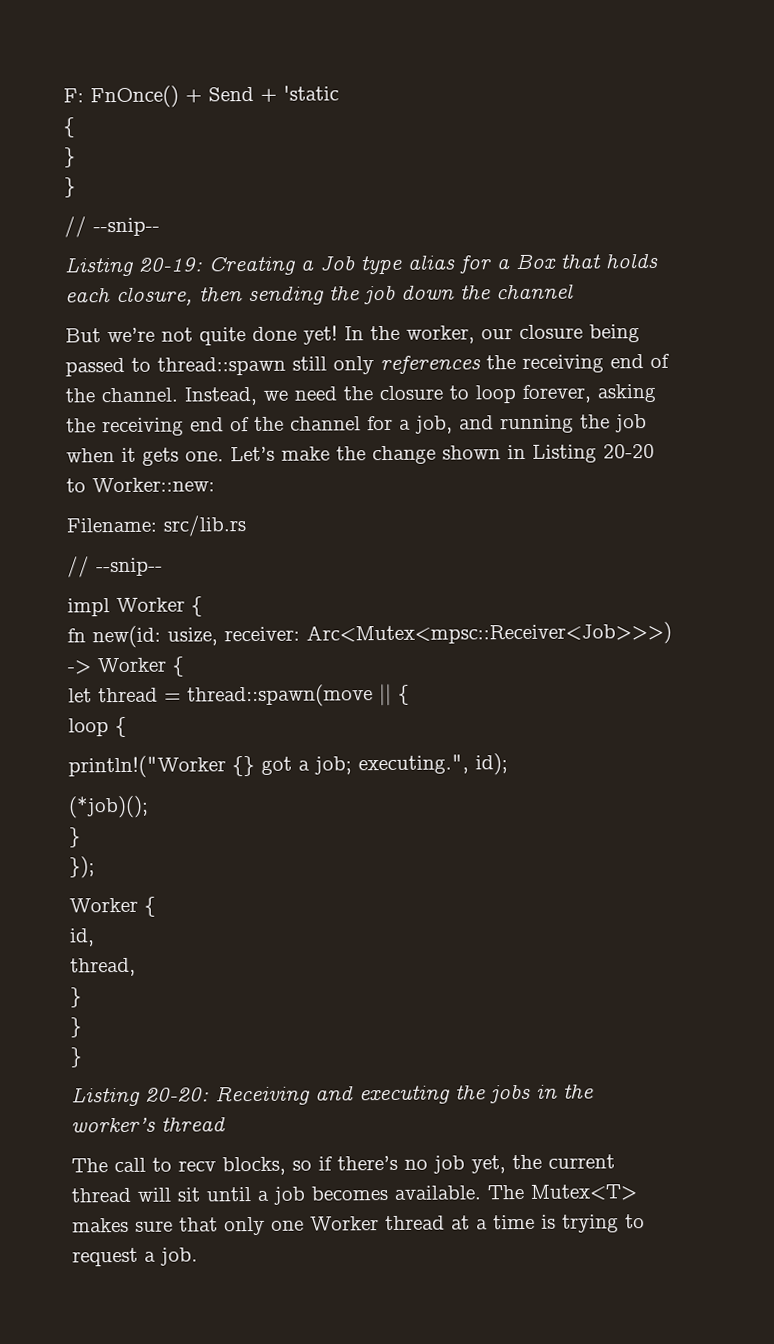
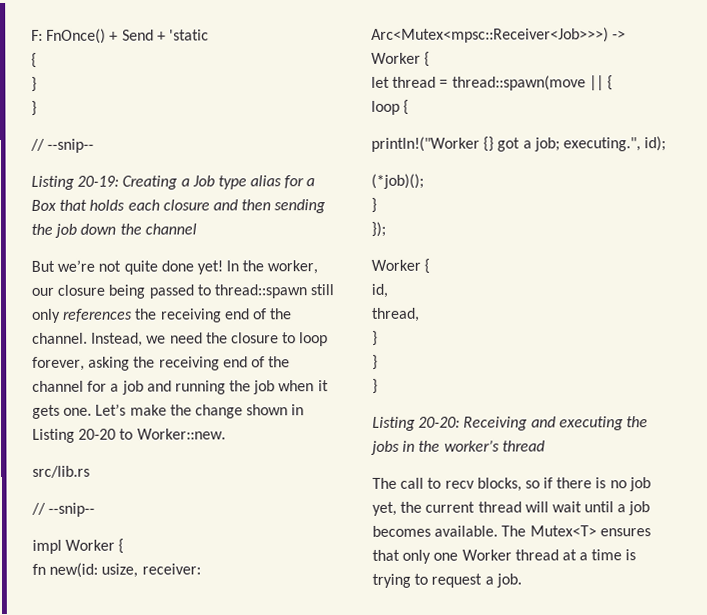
- Listing 20-19: Creating a Job type alias for a Box that holds each closure, then sending the job down the channel
+ Listing 20-19: Creating a Job type alias for a Box that holds each closure and then sending the job down the channel
- Instead, we need the closure to loop forever, asking the receiving end of the channel for a job, and running the job when it gets one.
+ Instead, we need the closure to loop forever, asking the receiving end of the channel for a job and running the job when it gets one.
- Let’s make the change shown in Listing 20-20 to Worker::new:
- Filename: src/lib.rs
+ Let’s make the change shown in Listing 20-20 to Worker::new.
+ src/lib.rs
- The call to recv blocks, so if there’s no job yet, the current thread will sit until a job becomes available.
+ The call to recv blocks, so if there is no job yet, the current thread will wait until a job becomes available.
- The Mutex<T> makes sure that only one Worker thread at a time is trying to request a job.
+ The Mutex<T> ensures that only one Worker thread at a time is trying to request a job.

